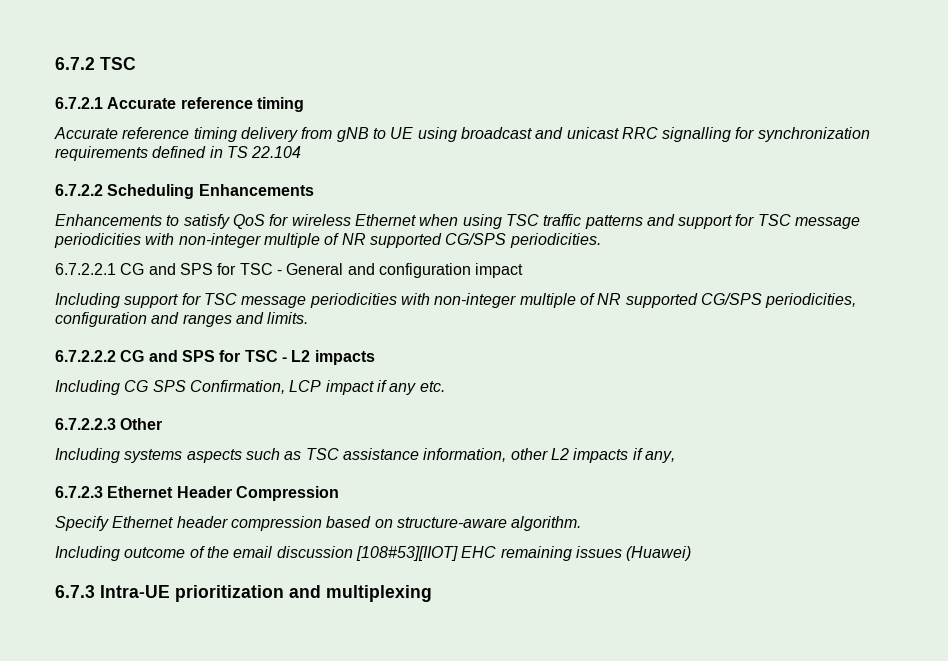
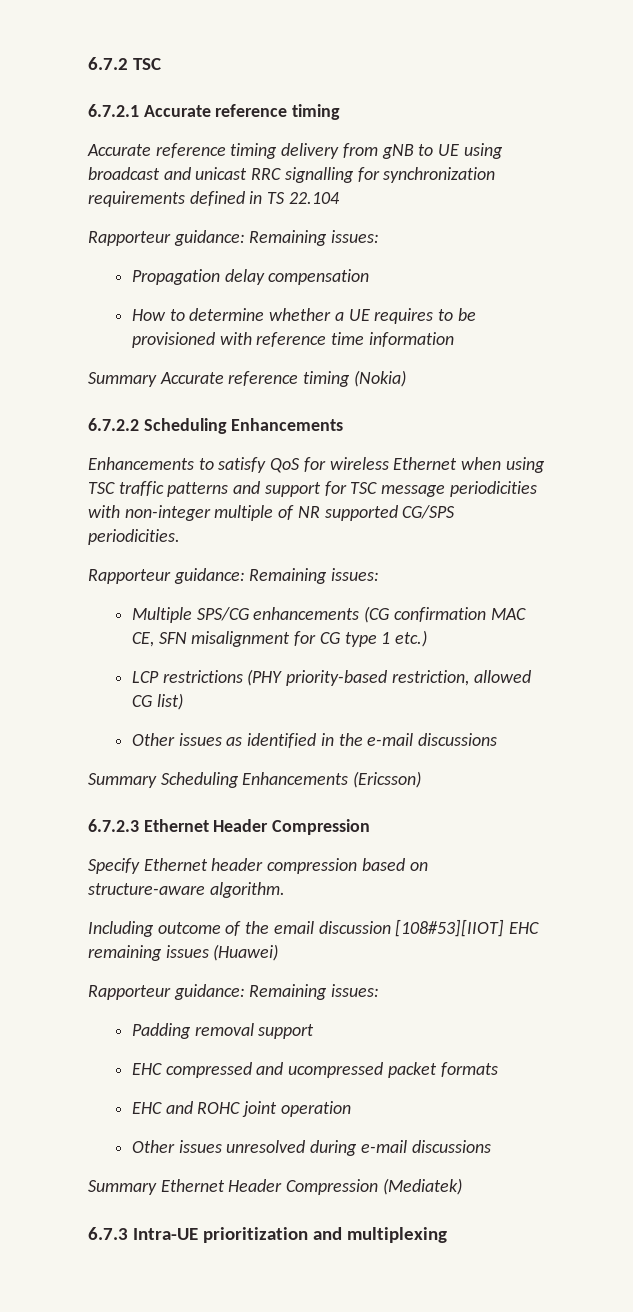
  Accurate reference timing delivery from gNB to UE using broadcast and unicast RRC signalling for synchronization requirements defined in TS 22.104
+ Rapporteur guidance: Remaining issues:
+ Propagation delay compensation
+ How to determine whether a UE requires to be provisioned with reference time information
+ Summary Accurate reference timing (Nokia)
  Enhancements to satisfy QoS for wireless Ethernet when using TSC traffic patterns and support for TSC message periodicities with non-integer multiple of NR supported CG/SPS periodicities.
- 6.7.2.2.1 CG and SPS for TSC - General and configuration impact
- Including support for TSC message periodicities with non-integer multiple of NR supported CG/SPS periodicities, configuration and ranges and limits.
- 6.7.2.2.2 CG and SPS for TSC - L2 impacts
- Including CG SPS Confirmation, LCP impact if any etc.
- 6.7.2.2.3 Other
- Including systems aspects such as TSC assistance information, other L2 impacts if any,
+ Rapporteur guidance: Remaining issues:
+ Multiple SPS/CG enhancements (CG confirmation MAC CE, SFN misalignment for CG type 1 etc.)
+ LCP restrictions (PHY priority-based restriction, allowed CG list)
+ Other issues as identified in the e-mail discussions
+ Summary Scheduling Enhancements (Ericsson)
  Including outcome of the email discussion [108#53][IIOT] EHC remaining issues (Huawei)
+ Rapporteur guidance: Remaining issues:
+ Padding removal support
+ EHC compressed and ucompressed packet formats
+ EHC and ROHC joint operation
+ Other issues unresolved during e-mail discussions
+ Summary Ethernet Header Compression (Mediatek)

